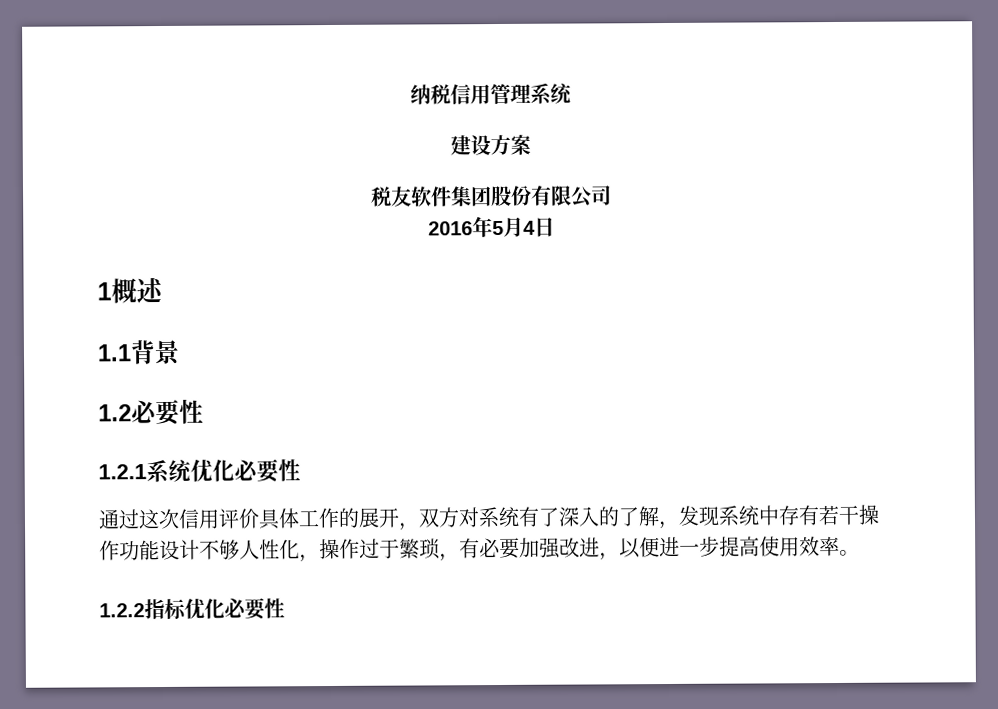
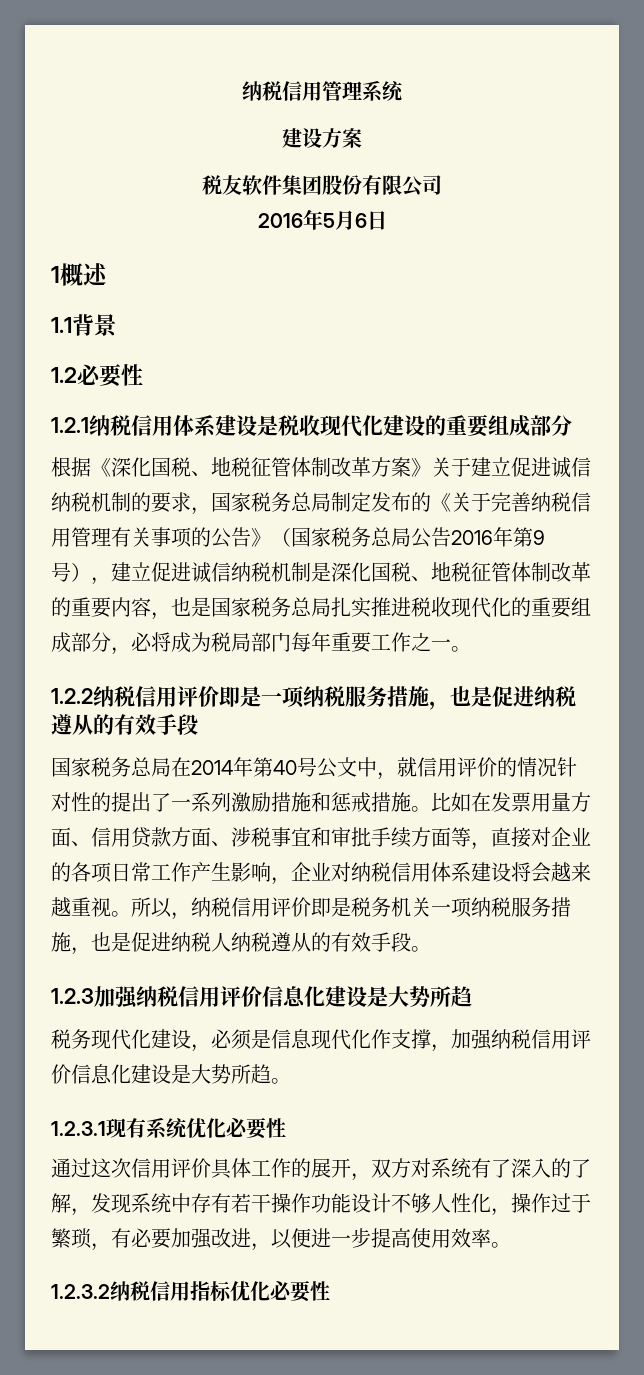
- 2016年5月4日
+ 2016年5月6日
- 1.2.1系统优化必要性
+ 1.2.1纳税信用体系建设是税收现代化建设的重要组成部分
+ 根据《深化国税、地税征管体制改革方案》关于建立促进诚信纳税机制的要求，国家税务总局制定发布的《关于完善纳税信用管理有关事项的公告》（国家税务总局公告2016年第9号），建立促进诚信纳税机制是深化国税、地税征管体制改革的重要内容，也是国家税务总局扎实推进税收现代化的重要组成部分，必将成为税局部门每年重要工作之一。
+ 1.2.2纳税信用评价即是一项纳税服务措施，也是促进纳税遵从的有效手段
+ 国家税务总局在2014年第40号公文中，就信用评价的情况针对性的提出了一系列激励措施和惩戒措施。比如在发票用量方面、信用贷款方面、涉税事宜和审批手续方面等，直接对企业的各项日常工作产生影响，企业对纳税信用体系建设将会越来越重视。所以，纳税信用评价即是税务机关一项纳税服务措施，也是促进纳税人纳税遵从的有效手段。
+ 1.2.3加强纳税信用评价信息化建设是大势所趋
+ 税务现代化建设，必须是信息现代化作支撑，加强纳税信用评价信息化建设是大势所趋。
+ 1.2.3.1现有系统优化必要性
- 1.2.2指标优化必要性
+ 1.2.3.2纳税信用指标优化必要性

